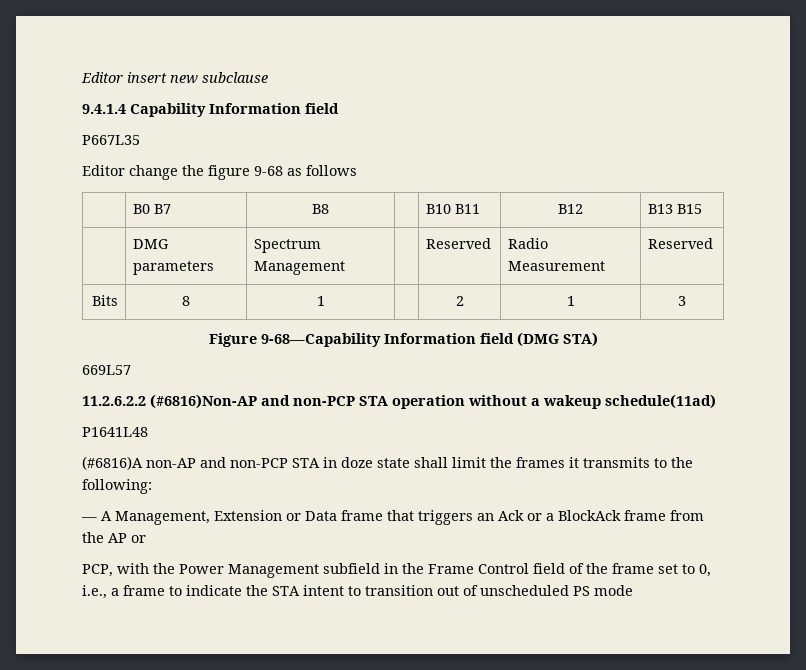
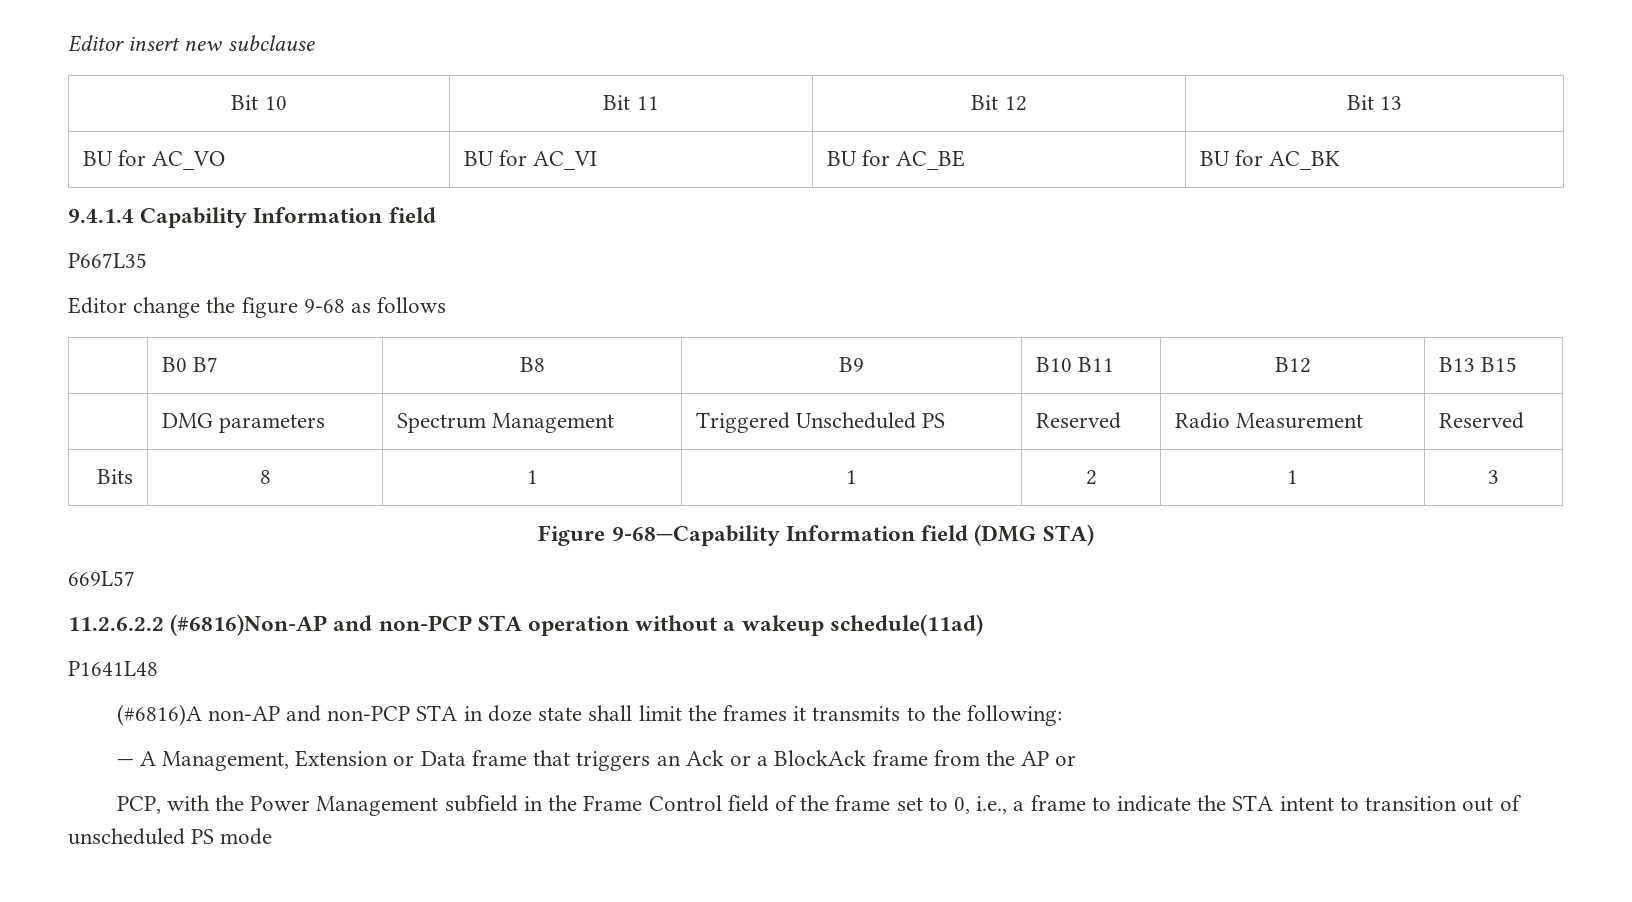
+ Bit 10 | Bit 11 | Bit 12 | Bit 13
+ BU for AC_VO | BU for AC_VI | BU for AC_BE | BU for AC_BK
- | B0 B7 | B8 | | B10 B11 | B12 | B13 B15
+ | B0 B7 | B8 | B9 | B10 B11 | B12 | B13 B15
- | DMG parameters | Spectrum Management | | Reserved | Radio Measurement | Reserved
+ | DMG parameters | Spectrum Management | Triggered Unscheduled PS | Reserved | Radio Measurement | Reserved
- Bits | 8 | 1 | | 2 | 1 | 3
+ Bits | 8 | 1 | 1 | 2 | 1 | 3

